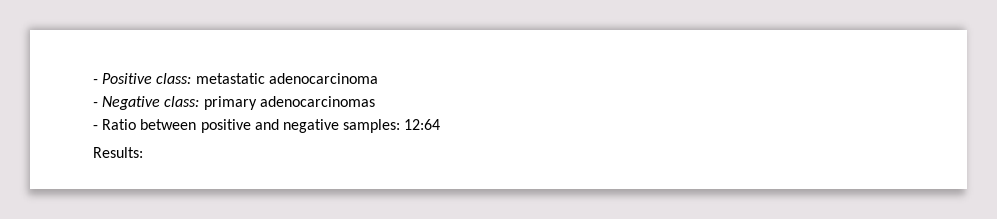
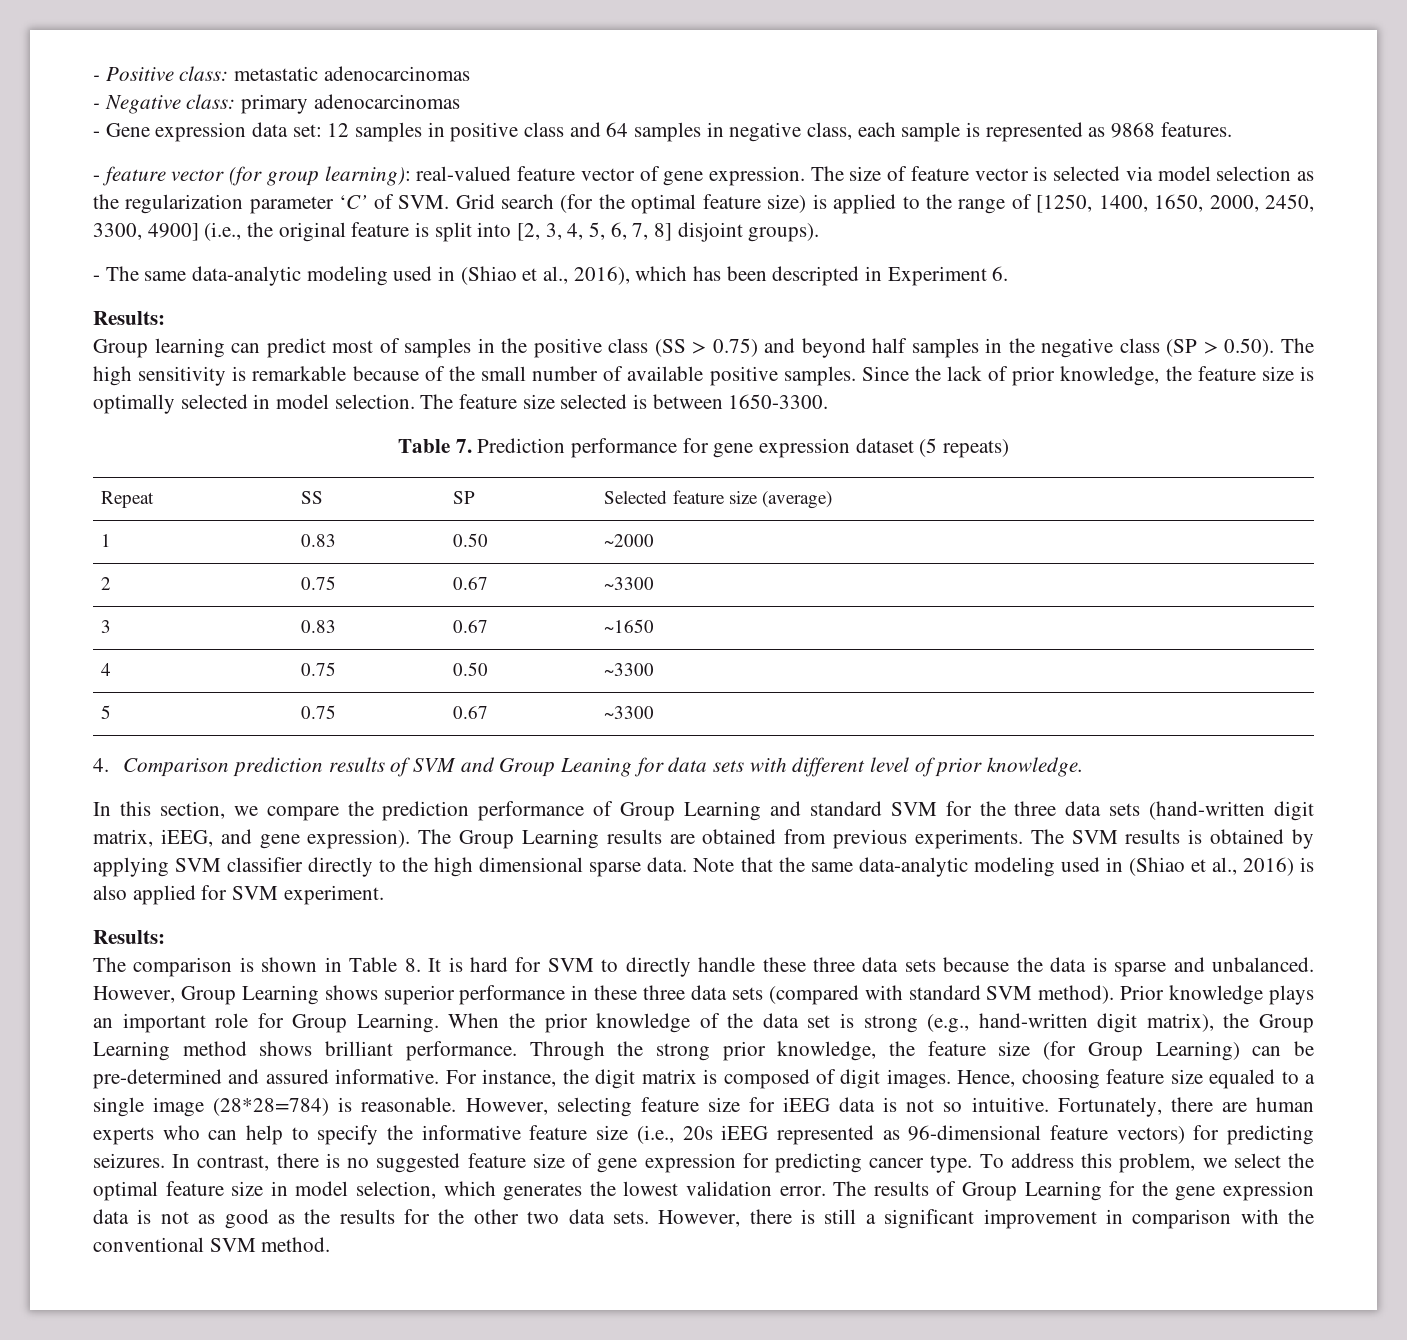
- - Positive class: metastatic adenocarcinoma
+ - Positive class: metastatic adenocarcinomas
- - Ratio between positive and negative samples: 12:64
+ - Gene expression data set: 12 samples in positive class and 64 samples in negative class, each sample is represented as 9868 features.
+ - feature vector (for group learning): real-valued feature vector of gene expression. The size of feature vector is selected via model selection as the regularization parameter ‘C’ of SVM. Grid search (for the optimal feature size) is applied to the range of [1250, 1400, 1650, 2000, 2450, 3300, 4900] (i.e., the original feature is split into [2, 3, 4, 5, 6, 7, 8] disjoint groups).
+ - The same data-analytic modeling used in (Shiao et al., 2016), which has been descripted in Experiment 6.
  Results:
+ Group learning can predict most of samples in the positive class (SS > 0.75) and beyond half samples in the negative class (SP > 0.50). The high sensitivity is remarkable because of the small number of available positive samples. Since the lack of prior knowledge, the feature size is optimally selected in model selection. The feature size selected is between 1650-3300.
+ Table 7. Prediction performance for gene expression dataset (5 repeats)
+ Repeat | SS | SP | Selected feature size (average)
+ 1 | 0.83 | 0.50 | ~2000
+ 2 | 0.75 | 0.67 | ~3300
+ 3 | 0.83 | 0.67 | ~1650
+ 4 | 0.75 | 0.50 | ~3300
+ 5 | 0.75 | 0.67 | ~3300
+ 4. Comparison prediction results of SVM and Group Leaning for data sets with different level of prior knowledge.
+ In this section, we compare the prediction performance of Group Learning and standard SVM for the three data sets (hand-written digit matrix, iEEG, and gene expression). The Group Learning results are obtained from previous experiments. The SVM results is obtained by applying SVM classifier directly to the high dimensional sparse data. Note that the same data-analytic modeling used in (Shiao et al., 2016) is also applied for SVM experiment.
+ Results:
+ The comparison is shown in Table 8. It is hard for SVM to directly handle these three data sets because the data is sparse and unbalanced. However, Group Learning shows superior performance in these three data sets (compared with standard SVM method). Prior knowledge plays an important role for Group Learning. When the prior knowledge of the data set is strong (e.g., hand-written digit matrix), the Group Learning method shows brilliant performance. Through the strong prior knowledge, the feature size (for Group Learning) can be pre-determined and assured informative. For instance, the digit matrix is composed of digit images. Hence, choosing feature size equaled to a single image (28*28=784) is reasonable. However, selecting feature size for iEEG data is not so intuitive. Fortunately, there are human experts who can help to specify the informative feature size (i.e., 20s iEEG represented as 96-dimensional feature vectors) for predicting seizures. In contrast, there is no suggested feature size of gene expression for predicting cancer type. To address this problem, we select the optimal feature size in model selection, which generates the lowest validation error. The results of Group Learning for the gene expression data is not as good as the results for the other two data sets. However, there is still a significant improvement in comparison with the conventional SVM method.

